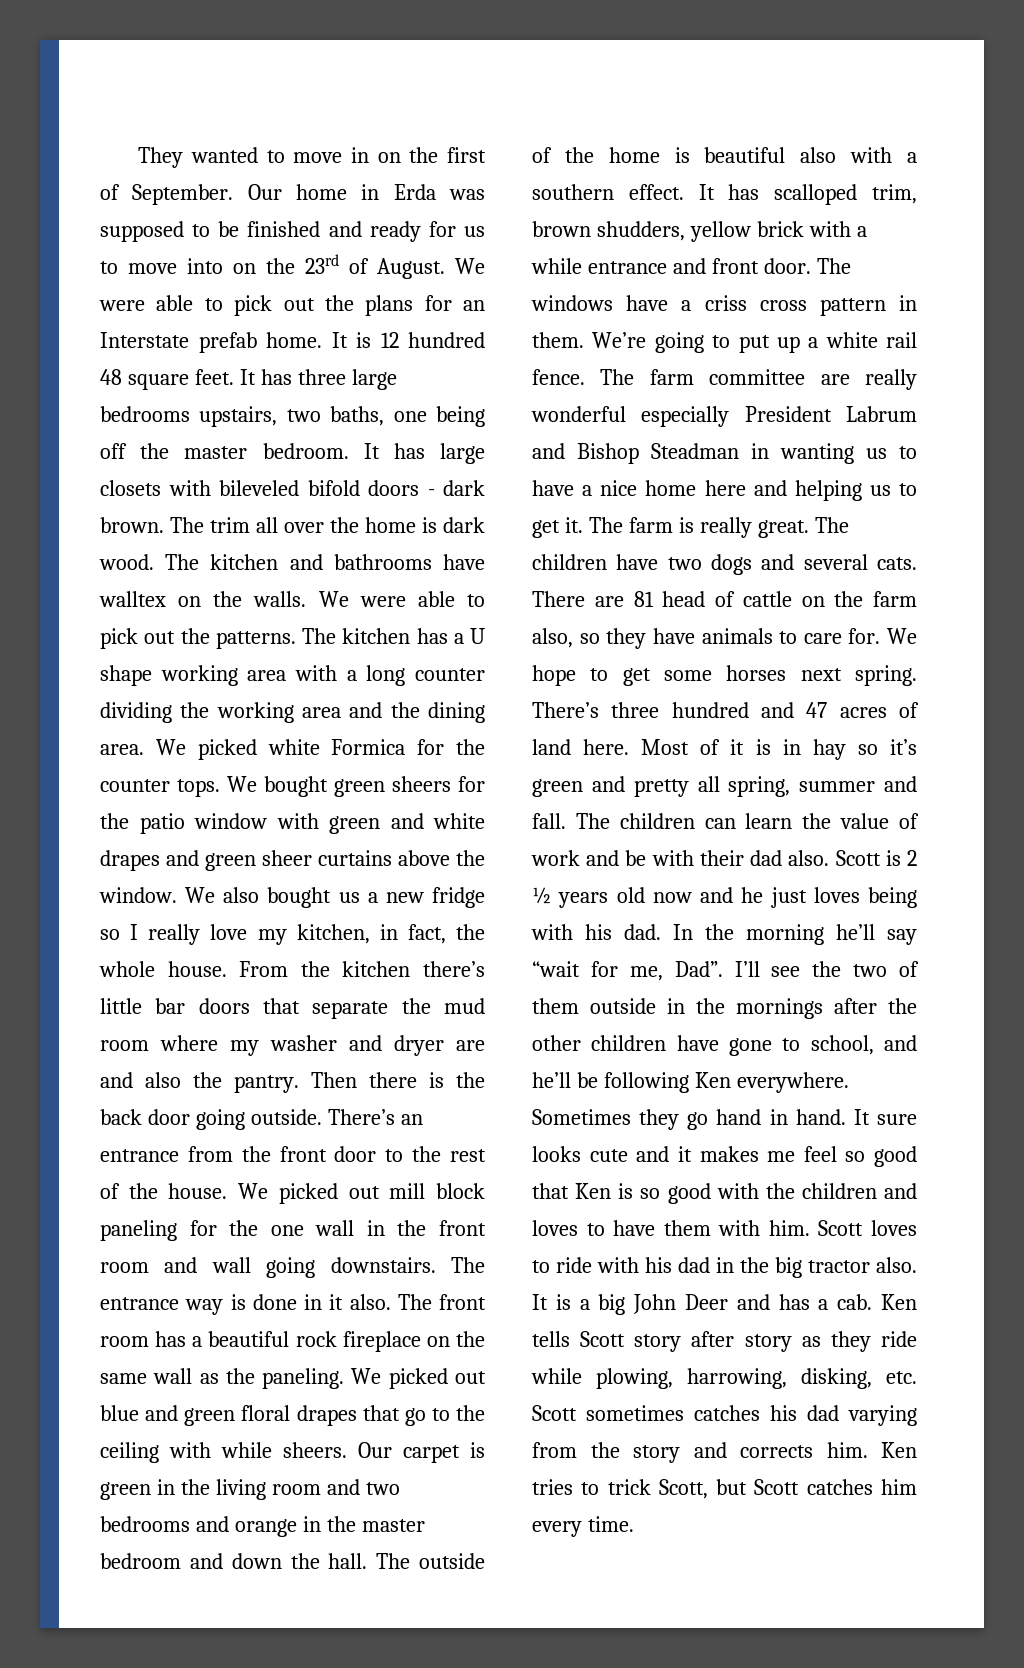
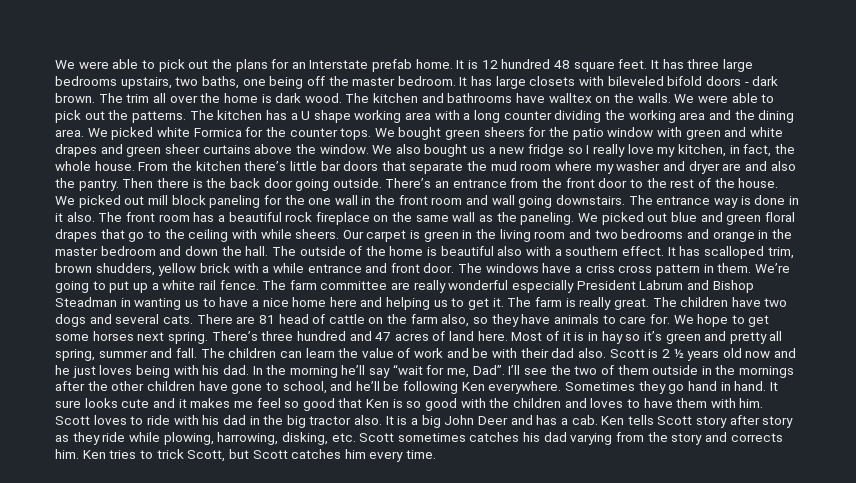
- They wanted to move in on the first of September. Our home in Erda was supposed to be finished and ready for us to move into on the 23rd of August.

